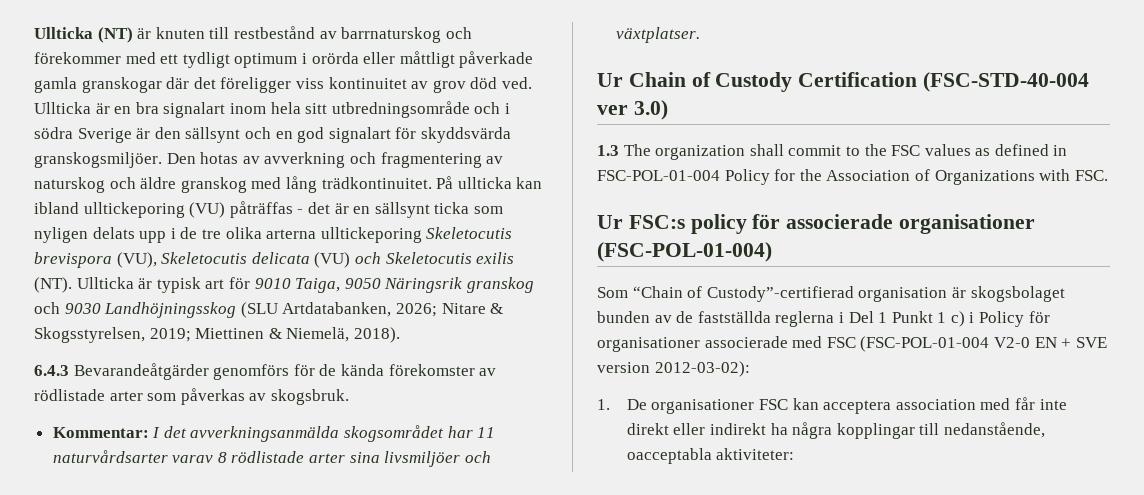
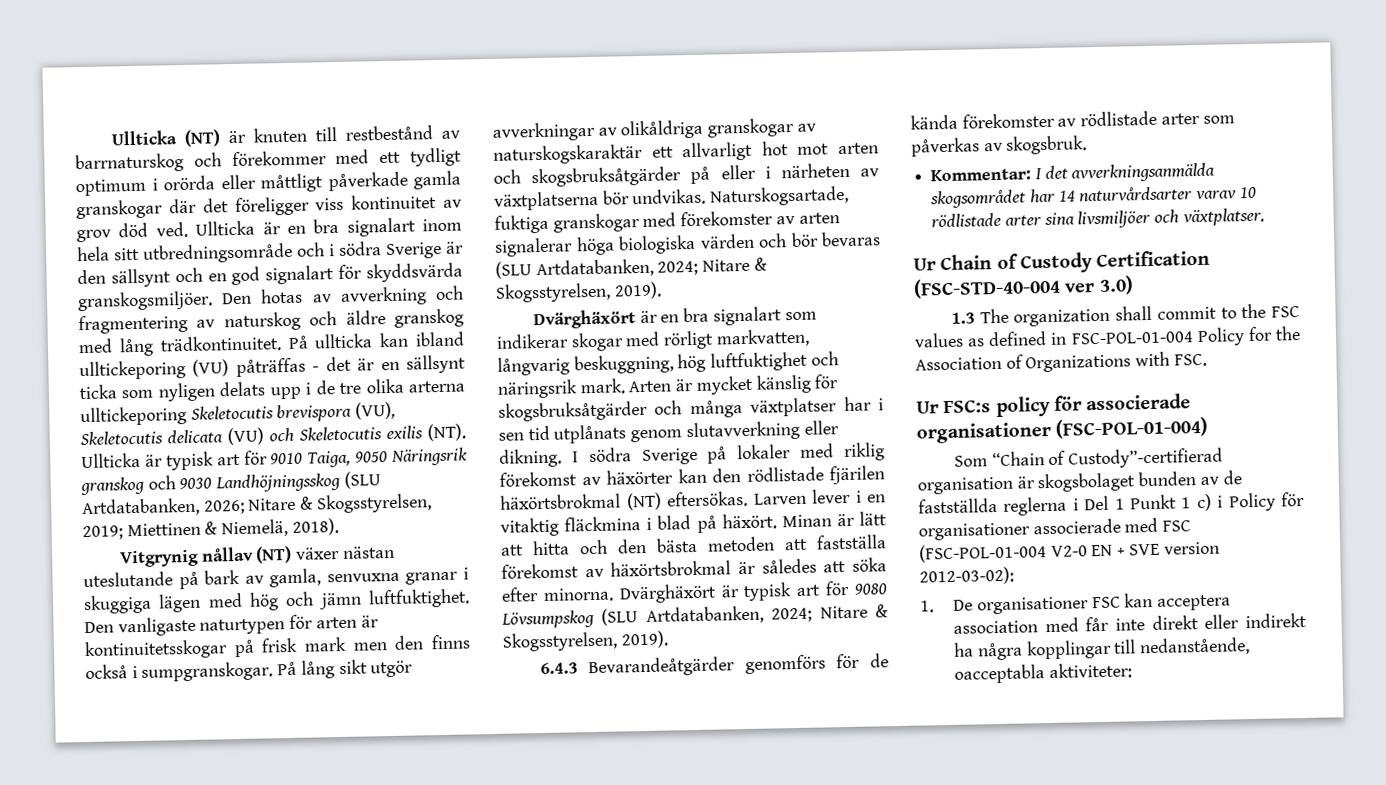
+ Vitgrynig nållav (NT) växer nästan uteslutande på bark av gamla, senvuxna granar i skuggiga lägen med hög och jämn luftfuktighet. Den vanligaste naturtypen för arten är kontinuitetsskogar på frisk mark men den finns också i sumpgranskogar. På lång sikt utgör avverkningar av olikåldriga granskogar av naturskogskaraktär ett allvarligt hot mot arten och skogsbruksåtgärder på eller i närheten av växtplatserna bör undvikas. Naturskogsartade, fuktiga granskogar med förekomster av arten signalerar höga biologiska värden och bör bevaras (SLU Artdatabanken, 2024; Nitare & Skogsstyrelsen, 2019).
+ Dvärghäxört är en bra signalart som indikerar skogar med rörligt markvatten, långvarig beskuggning, hög luftfuktighet och näringsrik mark. Arten är mycket känslig för skogsbruksåtgärder och många växtplatser har i sen tid utplånats genom slutavverkning eller dikning. I södra Sverige på lokaler med riklig förekomst av häxörter kan den rödlistade fjärilen häxörtsbrokmal (NT) eftersökas. Larven lever i en vitaktig fläckmina i blad på häxört. Minan är lätt att hitta och den bästa metoden att fastställa förekomst av häxörtsbrokmal är således att söka efter minorna. Dvärghäxört är typisk art för 9080 Lövsumpskog (SLU Artdatabanken, 2024; Nitare & Skogsstyrelsen, 2019).
- Kommentar: I det avverkningsanmälda skogsområdet har 11 naturvårdsarter varav 8 rödlistade arter sina livsmiljöer och växtplatser.
+ Kommentar: I det avverkningsanmälda skogsområdet har 14 naturvårdsarter varav 10 rödlistade arter sina livsmiljöer och växtplatser.

